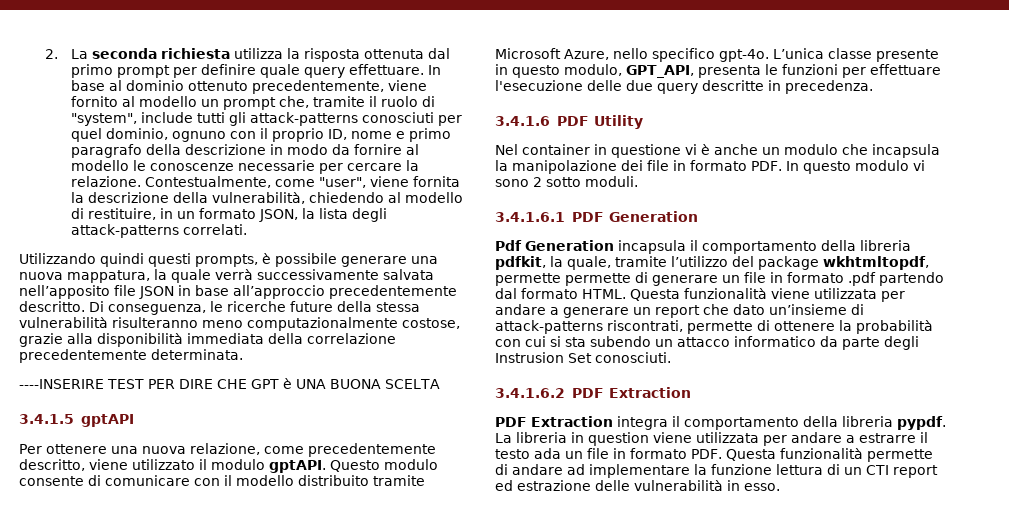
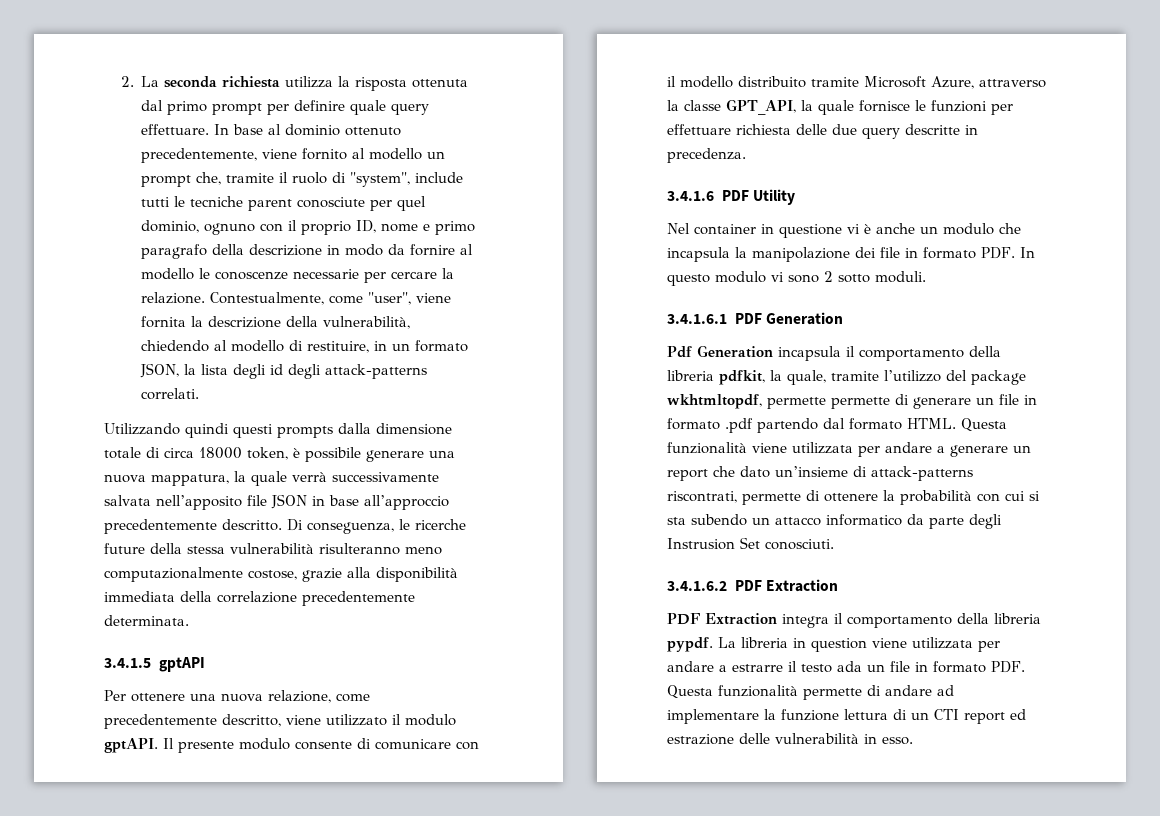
- In base al dominio ottenuto precedentemente, viene fornito al modello un prompt che, tramite il ruolo di "system", include tutti gli attack-patterns conosciuti per quel dominio, ognuno con il proprio ID, nome e primo paragrafo della descrizione in modo da fornire al modello le conoscenze necessarie per cercare la relazione.
+ In base al dominio ottenuto precedentemente, viene fornito al modello un prompt che, tramite il ruolo di "system", include tutti le tecniche parent conosciute per quel dominio, ognuno con il proprio ID, nome e primo paragrafo della descrizione in modo da fornire al modello le conoscenze necessarie per cercare la relazione.
- Contestualmente, come "user", viene fornita la descrizione della vulnerabilità, chiedendo al modello di restituire, in un formato JSON, la lista degli attack-patterns correlati.
+ Contestualmente, come "user", viene fornita la descrizione della vulnerabilità, chiedendo al modello di restituire, in un formato JSON, la lista degli id degli attack-patterns correlati.
- Utilizzando quindi questi prompts, è possibile generare una nuova mappatura, la quale verrà successivamente salvata nell’apposito file JSON in base all’approccio precedentemente descritto.
+ Utilizzando quindi questi prompts dalla dimensione totale di circa 18000 token, è possibile generare una nuova mappatura, la quale verrà successivamente salvata nell’apposito file JSON in base all’approccio precedentemente descritto.
- ----INSERIRE TEST PER DIRE CHE GPT è UNA BUONA SCELTA
- Questo modulo consente di comunicare con il modello distribuito tramite Microsoft Azure, nello specifico gpt-4o. L’unica classe presente in questo modulo, GPT_API, presenta le funzioni per effettuare l'esecuzione delle due query descritte in precedenza.
+ Il presente modulo consente di comunicare con il modello distribuito tramite Microsoft Azure, attraverso la classe GPT_API, la quale fornisce le funzioni per effettuare richiesta delle due query descritte in precedenza.

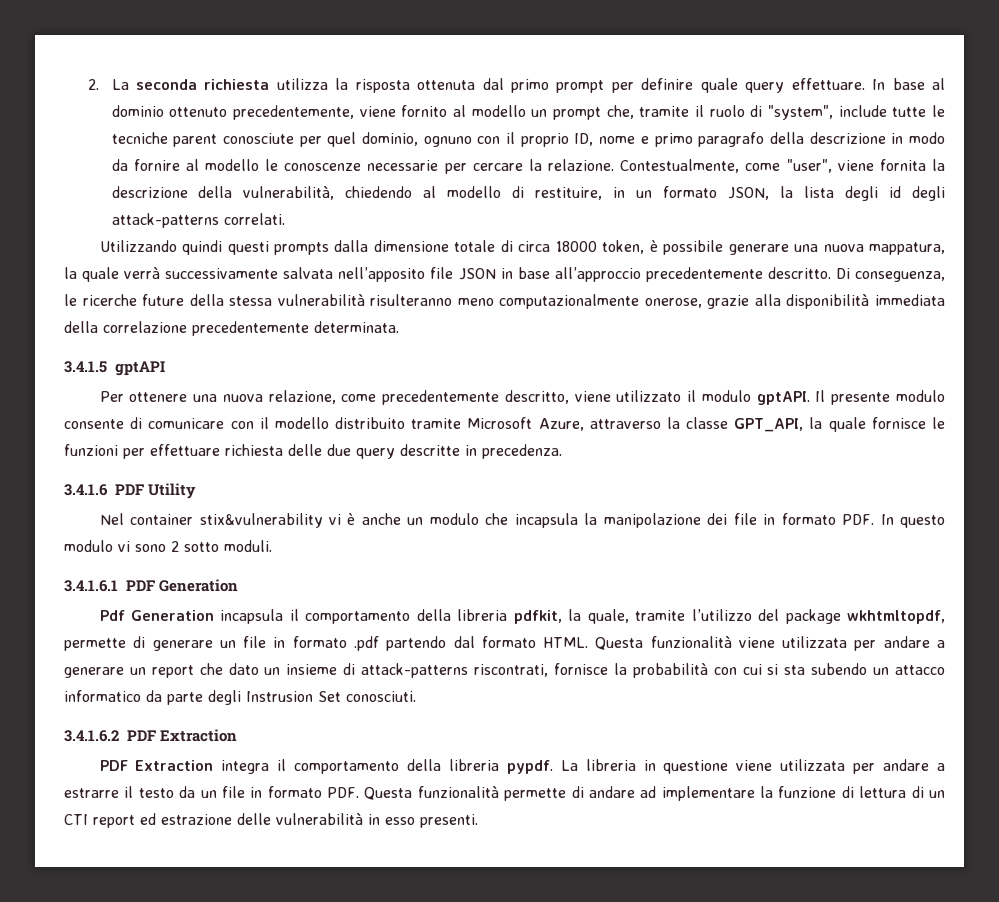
- In base al dominio ottenuto precedentemente, viene fornito al modello un prompt che, tramite il ruolo di "system", include tutti le tecniche parent conosciute per quel dominio, ognuno con il proprio ID, nome e primo paragrafo della descrizione in modo da fornire al modello le conoscenze necessarie per cercare la relazione.
+ In base al dominio ottenuto precedentemente, viene fornito al modello un prompt che, tramite il ruolo di "system", include tutte le tecniche parent conosciute per quel dominio, ognuno con il proprio ID, nome e primo paragrafo della descrizione in modo da fornire al modello le conoscenze necessarie per cercare la relazione.
- Di conseguenza, le ricerche future della stessa vulnerabilità risulteranno meno computazionalmente costose, grazie alla disponibilità immediata della correlazione precedentemente determinata.
+ Di conseguenza, le ricerche future della stessa vulnerabilità risulteranno meno computazionalmente onerose, grazie alla disponibilità immediata della correlazione precedentemente determinata.
- Nel container in questione vi è anche un modulo che incapsula la manipolazione dei file in formato PDF. In questo modulo vi sono 2 sotto moduli.
+ Nel container stix&vulnerability vi è anche un modulo che incapsula la manipolazione dei file in formato PDF. In questo modulo vi sono 2 sotto moduli.
- Pdf Generation incapsula il comportamento della libreria pdfkit, la quale, tramite l’utilizzo del package wkhtmltopdf, permette permette di generare un file in formato .pdf partendo dal formato HTML.
+ Pdf Generation incapsula il comportamento della libreria pdfkit, la quale, tramite l’utilizzo del package wkhtmltopdf, permette di generare un file in formato .pdf partendo dal formato HTML.
- Questa funzionalità viene utilizzata per andare a generare un report che dato un’insieme di attack-patterns riscontrati, permette di ottenere la probabilità con cui si sta subendo un attacco informatico da parte degli Instrusion Set conosciuti.
+ Questa funzionalità viene utilizzata per andare a generare un report che dato un insieme di attack-patterns riscontrati, fornisce la probabilità con cui si sta subendo un attacco informatico da parte degli Instrusion Set conosciuti.
- La libreria in question viene utilizzata per andare a estrarre il testo ada un file in formato PDF. Questa funzionalità permette di andare ad implementare la funzione lettura di un CTI report ed estrazione delle vulnerabilità in esso.
+ La libreria in questione viene utilizzata per andare a estrarre il testo da un file in formato PDF. Questa funzionalità permette di andare ad implementare la funzione di lettura di un CTI report ed estrazione delle vulnerabilità in esso presenti.

